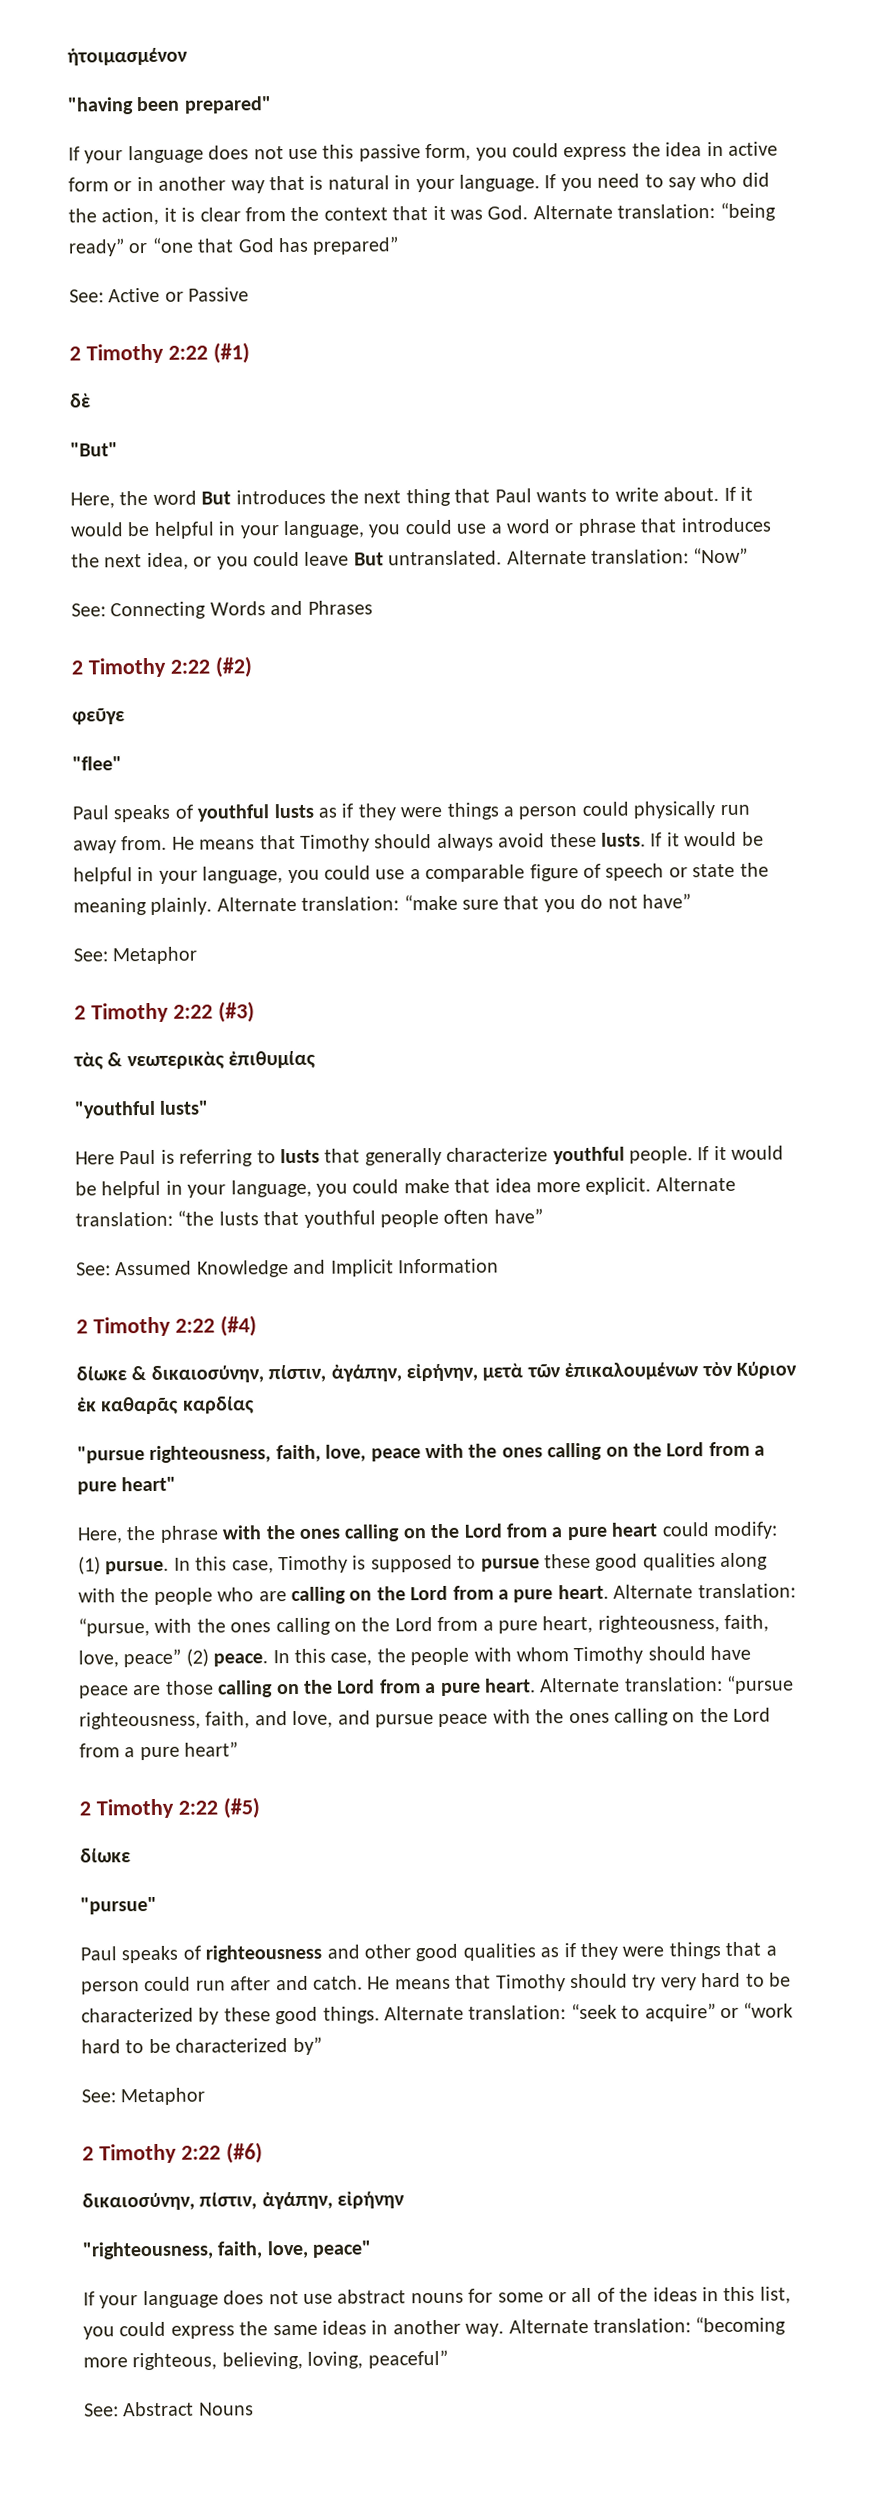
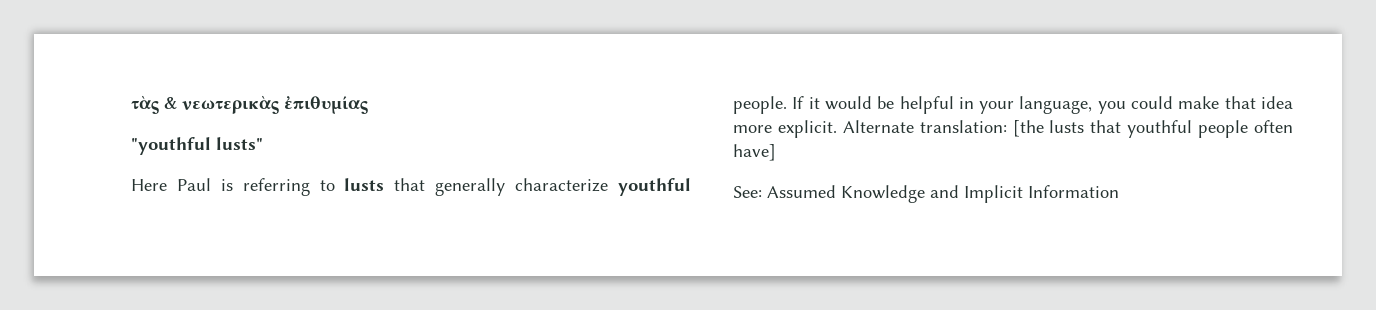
- ἡτοιμασμένον
- "having been prepared"
- If your language does not use this passive form, you could express the idea in active form or in another way that is natural in your language. If you need to say who did the action, it is clear from the context that it was God. Alternate translation: “being ready” or “one that God has prepared”
- See: Active or Passive
- 2 Timothy 2:22 (#1)
- δὲ
- "But"
- Here, the word But introduces the next thing that Paul wants to write about. If it would be helpful in your language, you could use a word or phrase that introduces the next idea, or you could leave But untranslated. Alternate translation: “Now”
- See: Connecting Words and Phrases
- 2 Timothy 2:22 (#2)
- φεῦγε
- "flee"
- Paul speaks of youthful lusts as if they were things a person could physically run away from. He means that Timothy should always avoid these lusts. If it would be helpful in your language, you could use a comparable figure of speech or state the meaning plainly. Alternate translation: “make sure that you do not have”
- See: Metaphor
- 2 Timothy 2:22 (#3)
- Alternate translation: “the lusts that youthful people often have”
+ Alternate translation: [the lusts that youthful people often have]
- 2 Timothy 2:22 (#4)
- δίωκε & δικαιοσύνην, πίστιν, ἀγάπην, εἰρήνην, μετὰ τῶν ἐπικαλουμένων τὸν Κύριον ἐκ καθαρᾶς καρδίας
- "pursue righteousness, faith, love, peace with the ones calling on the Lord from a pure heart"
- Here, the phrase with the ones calling on the Lord from a pure heart could modify: (1) pursue. In this case, Timothy is supposed to pursue these good qualities along with the people who are calling on the Lord from a pure heart. Alternate translation: “pursue, with the ones calling on the Lord from a pure heart, righteousness, faith, love, peace” (2) peace. In this case, the people with whom Timothy should have peace are those calling on the Lord from a pure heart. Alternate translation: “pursue righteousness, faith, and love, and pursue peace with the ones calling on the Lord from a pure heart”
- 2 Timothy 2:22 (#5)
- δίωκε
- "pursue"
- Paul speaks of righteousness and other good qualities as if they were things that a person could run after and catch. He means that Timothy should try very hard to be characterized by these good things. Alternate translation: “seek to acquire” or “work hard to be characterized by”
- See: Metaphor
- 2 Timothy 2:22 (#6)
- δικαιοσύνην, πίστιν, ἀγάπην, εἰρήνην
- "righteousness, faith, love, peace"
- If your language does not use abstract nouns for some or all of the ideas in this list, you could express the same ideas in another way. Alternate translation: “becoming more righteous, believing, loving, peaceful”
- See: Abstract Nouns

